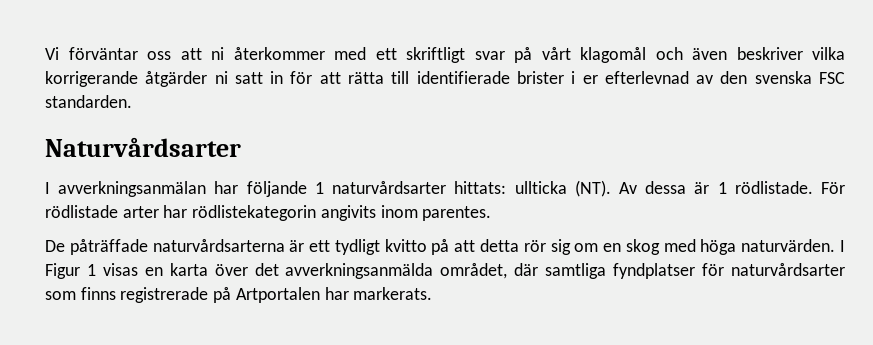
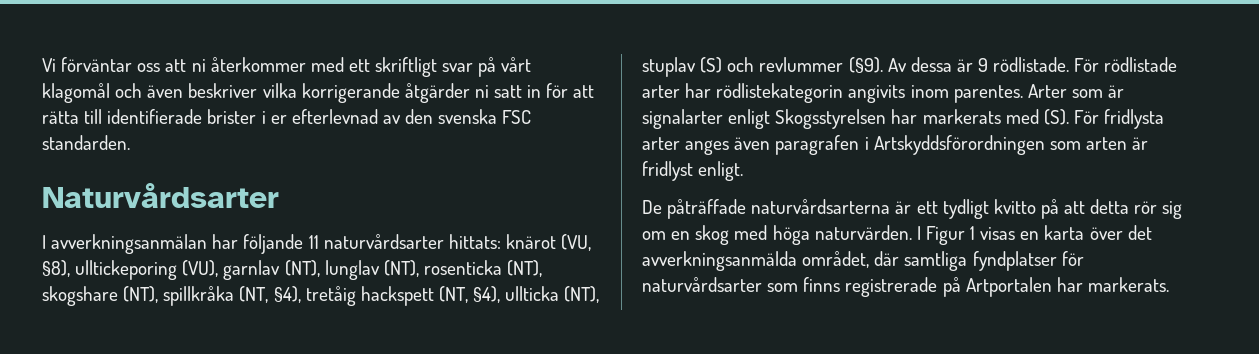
- I avverkningsanmälan har följande 1 naturvårdsarter hittats: ullticka (NT). Av dessa är 1 rödlistade.
+ I avverkningsanmälan har följande 11 naturvårdsarter hittats: knärot (VU, §8), ulltickeporing (VU), garnlav (NT), lunglav (NT), rosenticka (NT), skogshare (NT), spillkråka (NT, §4), tretåig hackspett (NT, §4), ullticka (NT), stuplav (S) och revlummer (§9). Av dessa är 9 rödlistade.
+ Arter som är signalarter enligt Skogsstyrelsen har markerats med (S). För fridlysta arter anges även paragrafen i Artskyddsförordningen som arten är fridlyst enligt.

